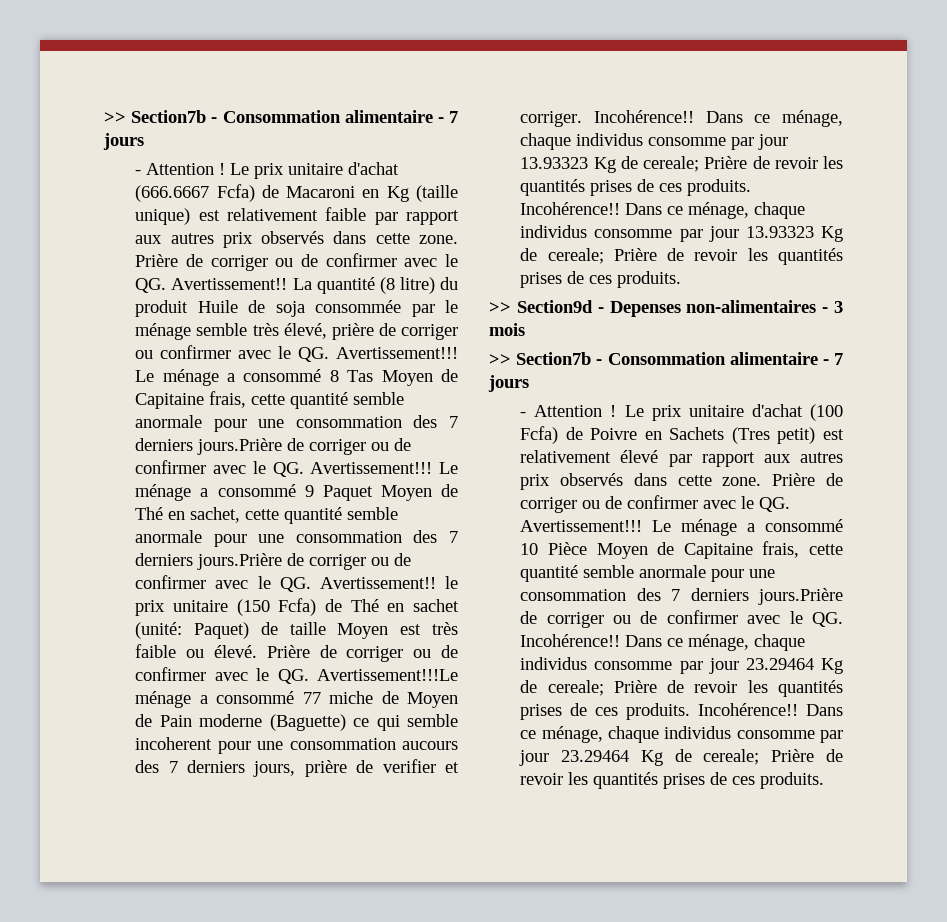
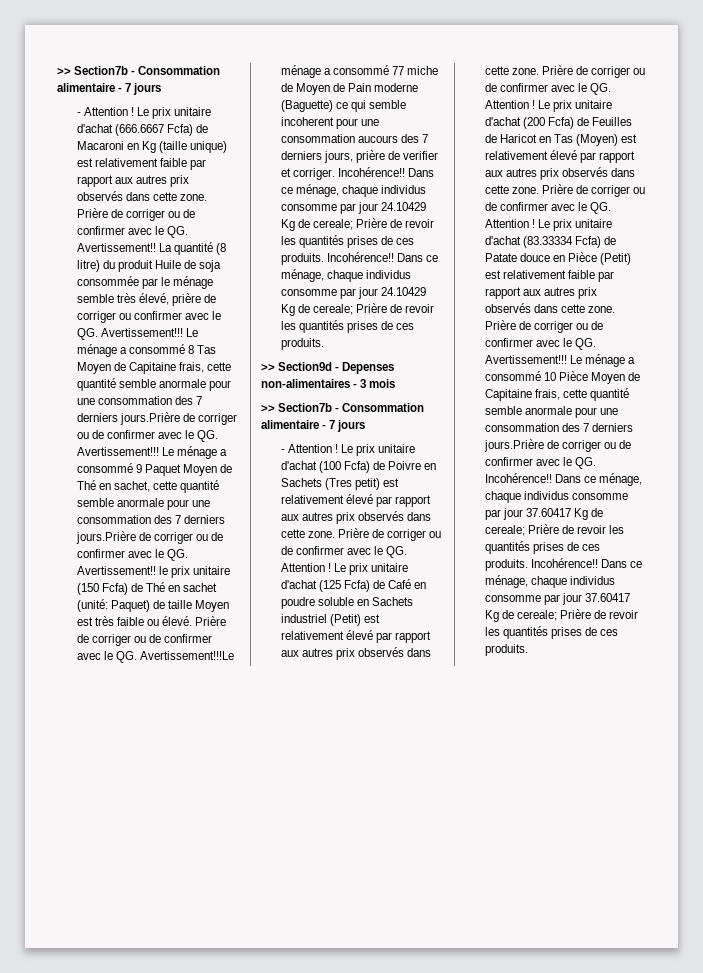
- Prière de corriger ou de confirmer avec le QG. Avertissement!!!Le ménage a consommé 77 miche de Moyen de Pain moderne (Baguette) ce qui semble incoherent pour une consommation aucours des 7 derniers jours, prière de verifier et corriger. Incohérence!! Dans ce ménage, chaque individus consomme par jour 13.93323 Kg de cereale; Prière de revoir les quantités prises de ces produits. Incohérence!! Dans ce ménage, chaque individus consomme par jour 13.93323 Kg de cereale; Prière de revoir les quantités prises de ces produits.
+ Prière de corriger ou de confirmer avec le QG. Avertissement!!!Le ménage a consommé 77 miche de Moyen de Pain moderne (Baguette) ce qui semble incoherent pour une consommation aucours des 7 derniers jours, prière de verifier et corriger. Incohérence!! Dans ce ménage, chaque individus consomme par jour 24.10429 Kg de cereale; Prière de revoir les quantités prises de ces produits. Incohérence!! Dans ce ménage, chaque individus consomme par jour 24.10429 Kg de cereale; Prière de revoir les quantités prises de ces produits.
- Prière de corriger ou de confirmer avec le QG. Avertissement!!!
+ Prière de corriger ou de confirmer avec le QG. Attention ! Le prix unitaire d'achat (125 Fcfa) de Café en poudre soluble en Sachets industriel (Petit) est relativement élevé par rapport aux autres prix observés dans cette zone. Prière de corriger ou de confirmer avec le QG. Attention ! Le prix unitaire d'achat (200 Fcfa) de Feuilles de Haricot en Tas (Moyen) est relativement élevé par rapport aux autres prix observés dans cette zone. Prière de corriger ou de confirmer avec le QG. Attention ! Le prix unitaire d'achat (83.33334 Fcfa) de Patate douce en Pièce (Petit) est relativement faible par rapport aux autres prix observés dans cette zone. Prière de corriger ou de confirmer avec le QG. Avertissement!!!
- Le ménage a consommé 10 Pièce Moyen de Capitaine frais, cette quantité semble anormale pour une consommation des 7 derniers jours.Prière de corriger ou de confirmer avec le QG. Incohérence!! Dans ce ménage, chaque individus consomme par jour 23.29464 Kg de cereale; Prière de revoir les quantités prises de ces produits. Incohérence!! Dans ce ménage, chaque individus consomme par jour 23.29464 Kg de cereale; Prière de revoir les quantités prises de ces produits.
+ Le ménage a consommé 10 Pièce Moyen de Capitaine frais, cette quantité semble anormale pour une consommation des 7 derniers jours.Prière de corriger ou de confirmer avec le QG. Incohérence!! Dans ce ménage, chaque individus consomme par jour 37.60417 Kg de cereale; Prière de revoir les quantités prises de ces produits. Incohérence!! Dans ce ménage, chaque individus consomme par jour 37.60417 Kg de cereale; Prière de revoir les quantités prises de ces produits.

